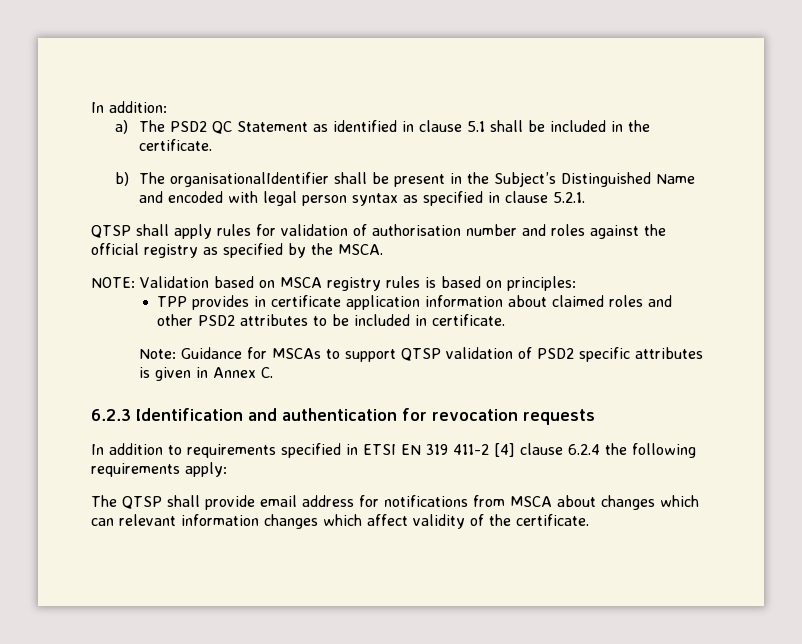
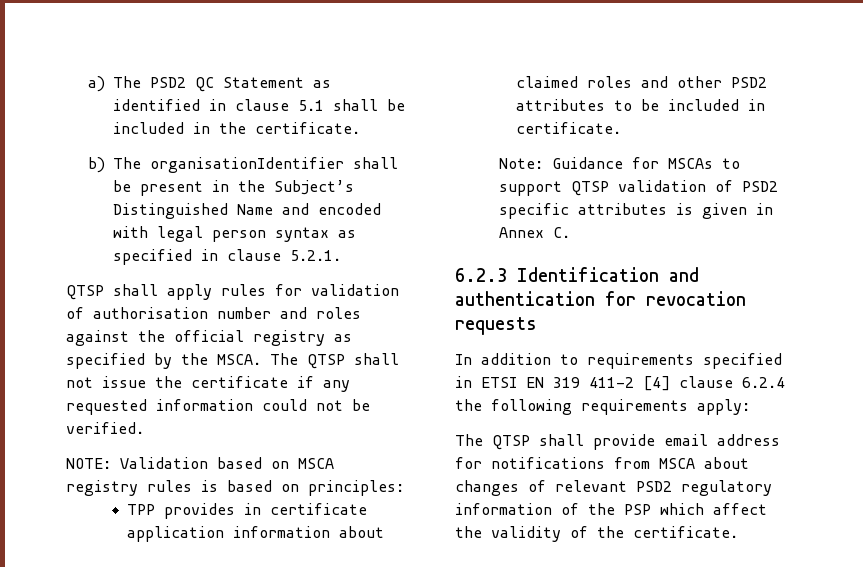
- In addition:
- b) The organisationalIdentifier shall be present in the Subject’s Distinguished Name and encoded with legal person syntax as specified in clause 5.2.1.
+ b) The organisationIdentifier shall be present in the Subject’s Distinguished Name and encoded with legal person syntax as specified in clause 5.2.1.
+ The QTSP shall not issue the certificate if any requested information could not be verified.
- The QTSP shall provide email address for notifications from MSCA about changes which can relevant information changes which affect validity of the certificate.
+ The QTSP shall provide email address for notifications from MSCA about changes of relevant PSD2 regulatory information of the PSP which affect the validity of the certificate.

